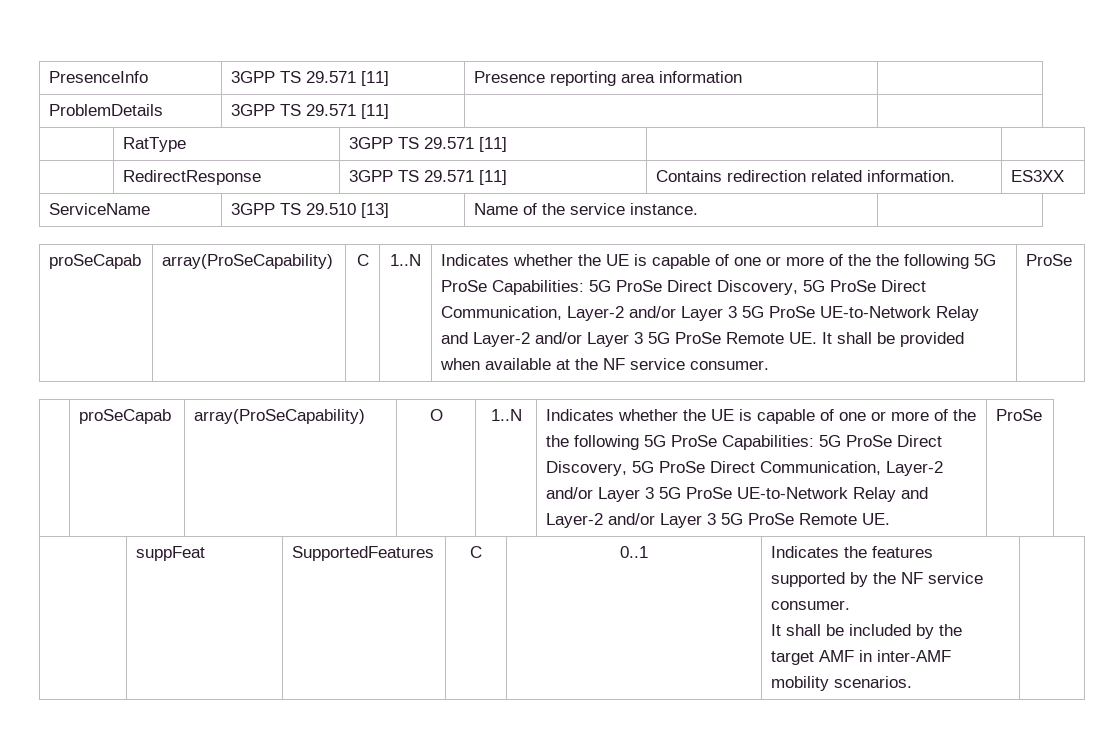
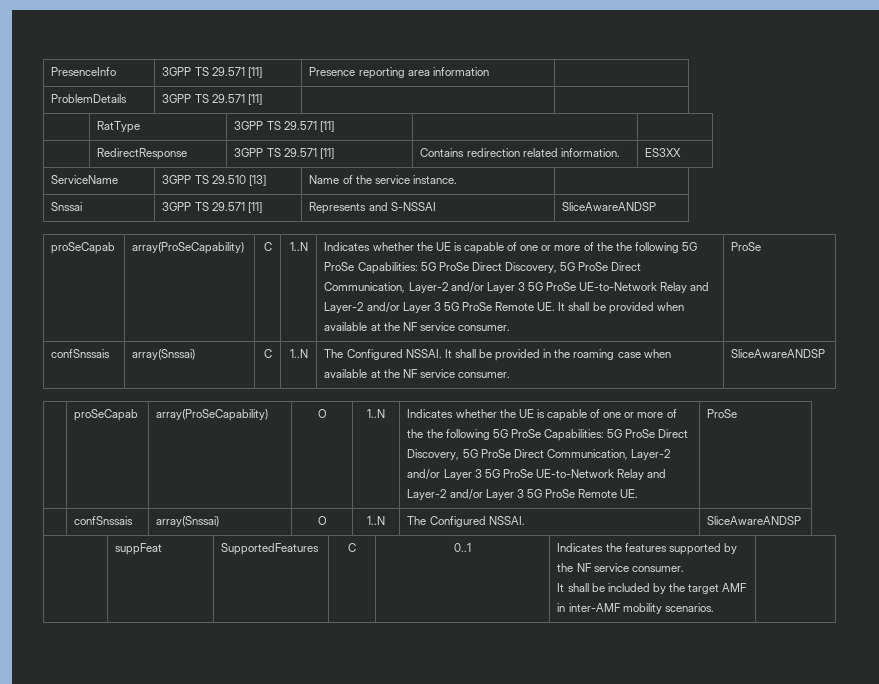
+ Snssai | 3GPP TS 29.571 [11] | Represents and S-NSSAI | SliceAwareANDSP
+ confSnssais | array(Snssai) | C | 1..N | The Configured NSSAI. It shall be provided in the roaming case when available at the NF service consumer. | SliceAwareANDSP
+ | confSnssais | array(Snssai) | O | 1..N | The Configured NSSAI. | SliceAwareANDSP

